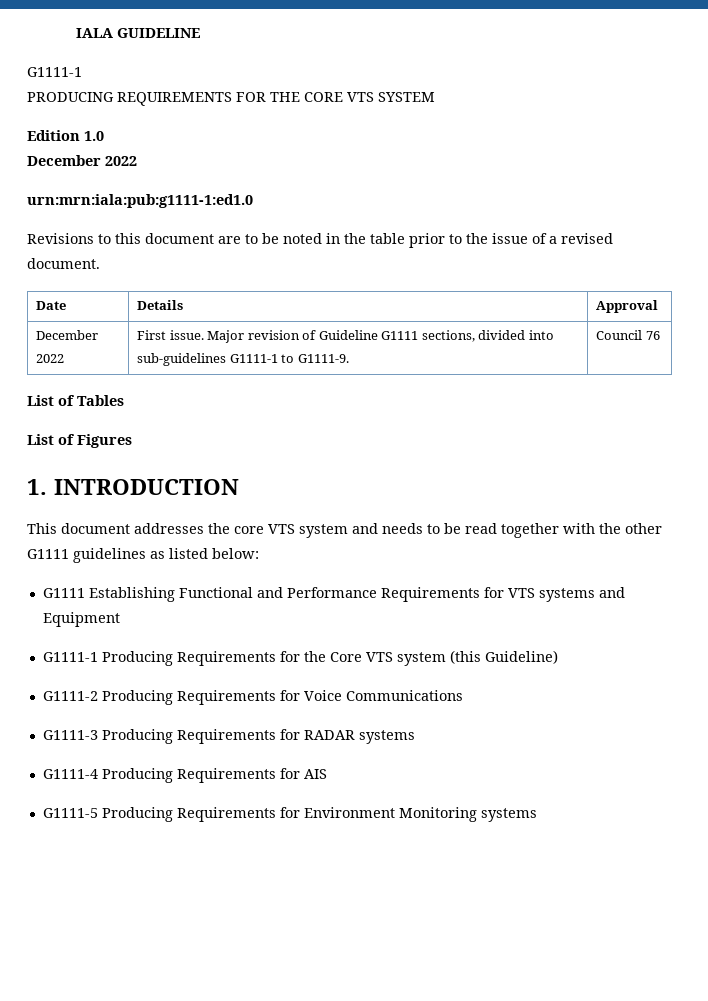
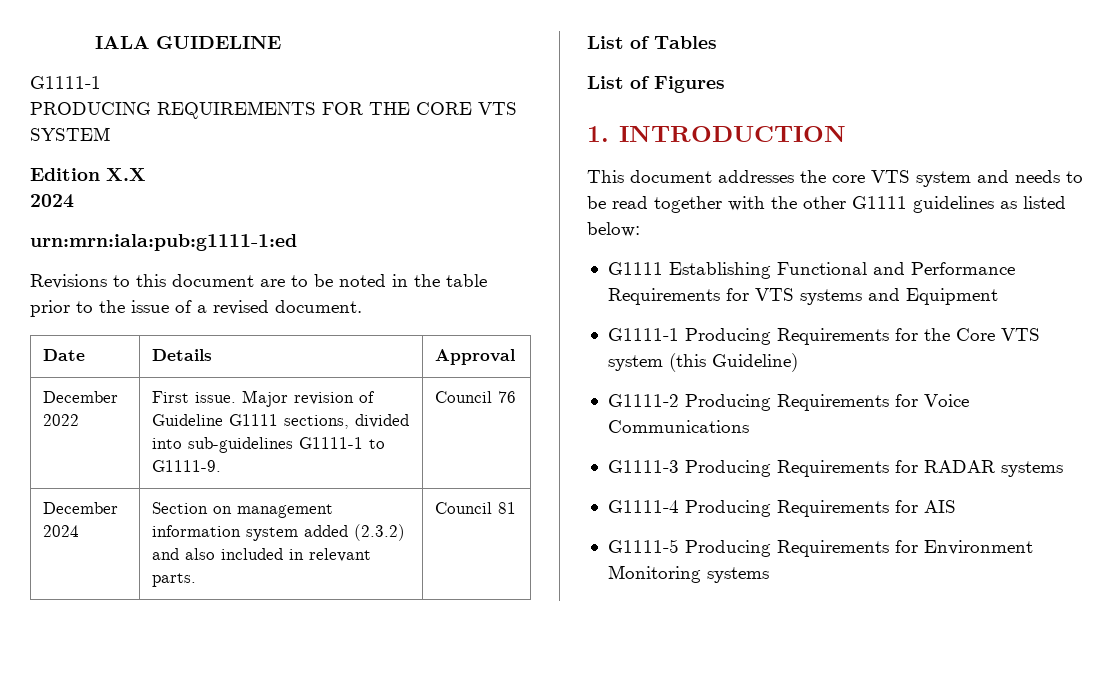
- Edition 1.0
- December 2022
- urn:mrn:iala:pub:g1111-1:ed1.0
+ Edition X.X
+ 2024
+ urn:mrn:iala:pub:g1111-1:ed
+ December 2024 | Section on management information system added (2.3.2) and also included in relevant parts. | Council 81

